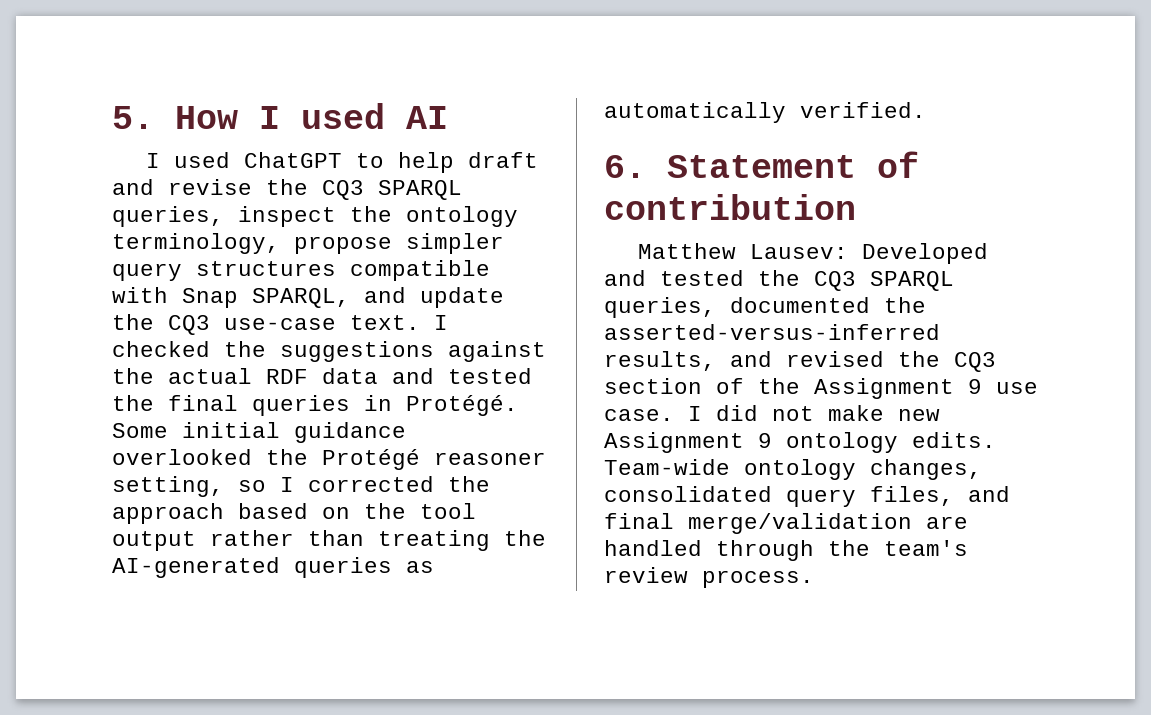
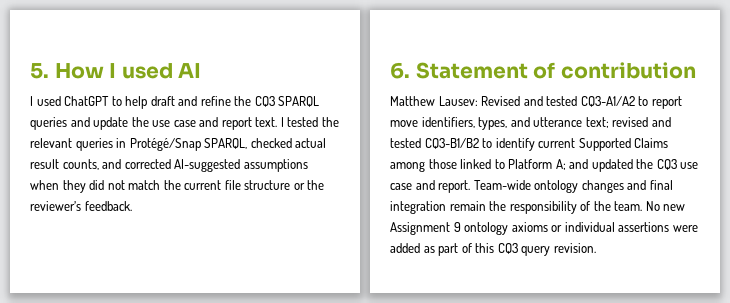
- I used ChatGPT to help draft and revise the CQ3 SPARQL queries, inspect the ontology terminology, propose simpler query structures compatible with Snap SPARQL, and update the CQ3 use-case text. I checked the suggestions against the actual RDF data and tested the final queries in Protégé. Some initial guidance overlooked the Protégé reasoner setting, so I corrected the approach based on the tool output rather than treating the AI-generated queries as automatically verified.
+ I used ChatGPT to help draft and refine the CQ3 SPARQL queries and update the use case and report text. I tested the relevant queries in Protégé/Snap SPARQL, checked actual result counts, and corrected AI-suggested assumptions when they did not match the current file structure or the reviewer’s feedback.
- Matthew Lausev: Developed and tested the CQ3 SPARQL queries, documented the asserted-versus-inferred results, and revised the CQ3 section of the Assignment 9 use case. I did not make new Assignment 9 ontology edits. Team-wide ontology changes, consolidated query files, and final merge/validation are handled through the team's review process.
+ Matthew Lausev: Revised and tested CQ3-A1/A2 to report move identifiers, types, and utterance text; revised and tested CQ3-B1/B2 to identify current Supported Claims among those linked to Platform A; and updated the CQ3 use case and report. Team-wide ontology changes and final integration remain the responsibility of the team. No new Assignment 9 ontology axioms or individual assertions were added as part of this CQ3 query revision.

